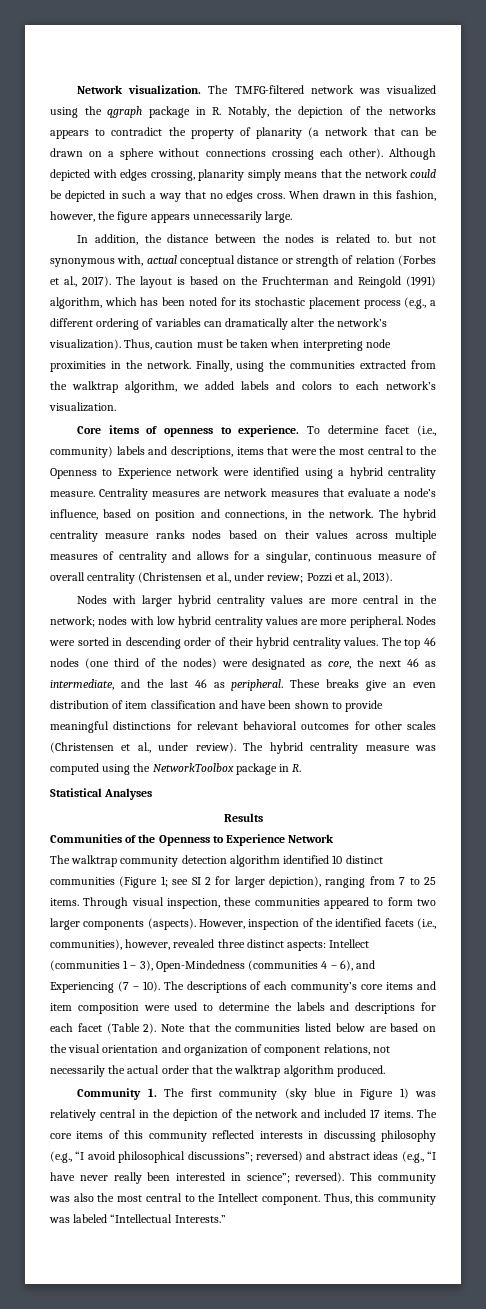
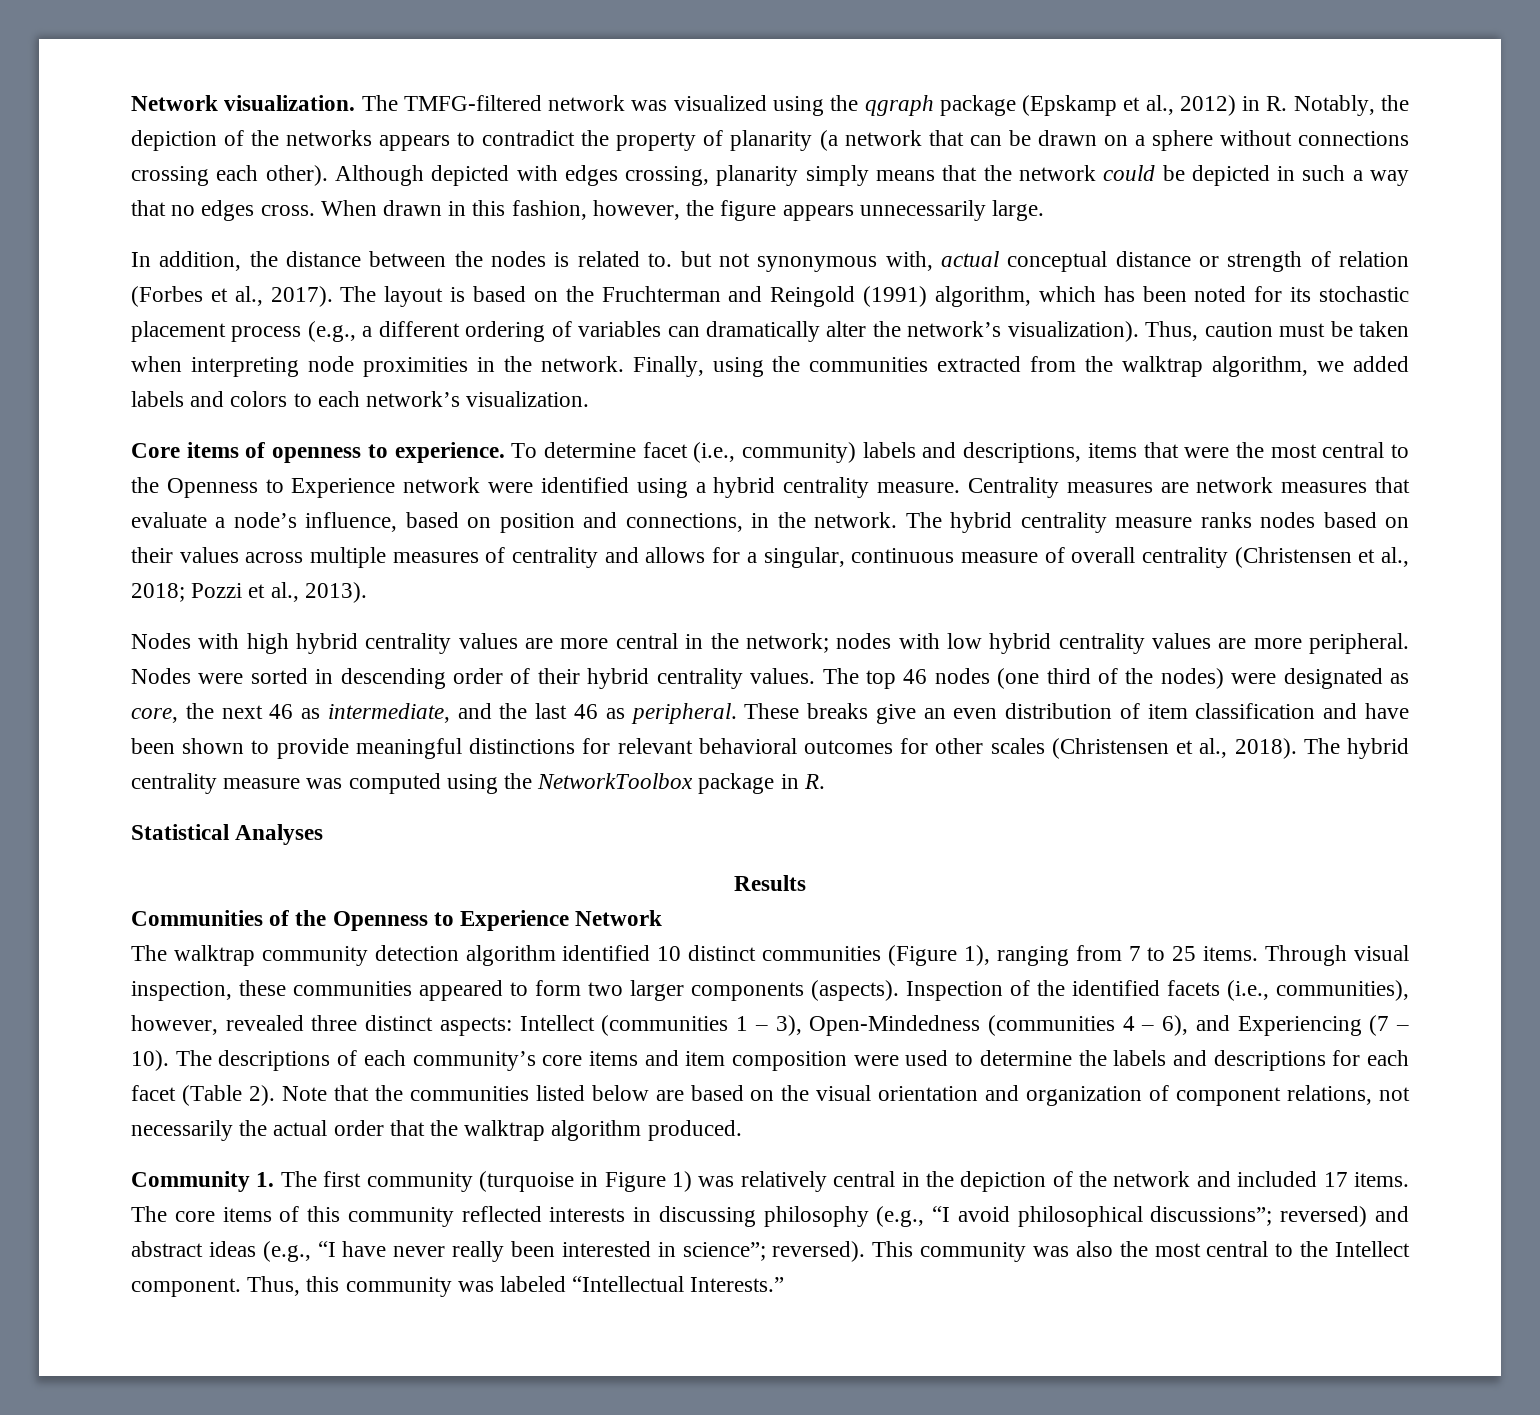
- The TMFG-filtered network was visualized using the qgraph package in R. Notably, the depiction of the networks appears to contradict the property of planarity (a network that can be drawn on a sphere without connections crossing each other).
+ The TMFG-filtered network was visualized using the qgraph package (Epskamp et al., 2012) in R. Notably, the depiction of the networks appears to contradict the property of planarity (a network that can be drawn on a sphere without connections crossing each other).
- The hybrid centrality measure ranks nodes based on their values across multiple measures of centrality and allows for a singular, continuous measure of overall centrality (Christensen et al., under review; Pozzi et al., 2013).
+ The hybrid centrality measure ranks nodes based on their values across multiple measures of centrality and allows for a singular, continuous measure of overall centrality (Christensen et al., 2018; Pozzi et al., 2013).
- Nodes with larger hybrid centrality values are more central in the network; nodes with low hybrid centrality values are more peripheral.
+ Nodes with high hybrid centrality values are more central in the network; nodes with low hybrid centrality values are more peripheral.
- These breaks give an even distribution of item classification and have been shown to provide meaningful distinctions for relevant behavioral outcomes for other scales (Christensen et al., under review).
+ These breaks give an even distribution of item classification and have been shown to provide meaningful distinctions for relevant behavioral outcomes for other scales (Christensen et al., 2018).
- The walktrap community detection algorithm identified 10 distinct communities (Figure 1; see SI 2 for larger depiction), ranging from 7 to 25 items.
+ The walktrap community detection algorithm identified 10 distinct communities (Figure 1), ranging from 7 to 25 items.
- However, inspection of the identified facets (i.e., communities), however, revealed three distinct aspects: Intellect (communities 1 – 3), Open-Mindedness (communities 4 – 6), and Experiencing (7 – 10).
+ Inspection of the identified facets (i.e., communities), however, revealed three distinct aspects: Intellect (communities 1 – 3), Open-Mindedness (communities 4 – 6), and Experiencing (7 – 10).
- Community 1. The first community (sky blue in Figure 1) was relatively central in the depiction of the network and included 17 items.
+ Community 1. The first community (turquoise in Figure 1) was relatively central in the depiction of the network and included 17 items.

